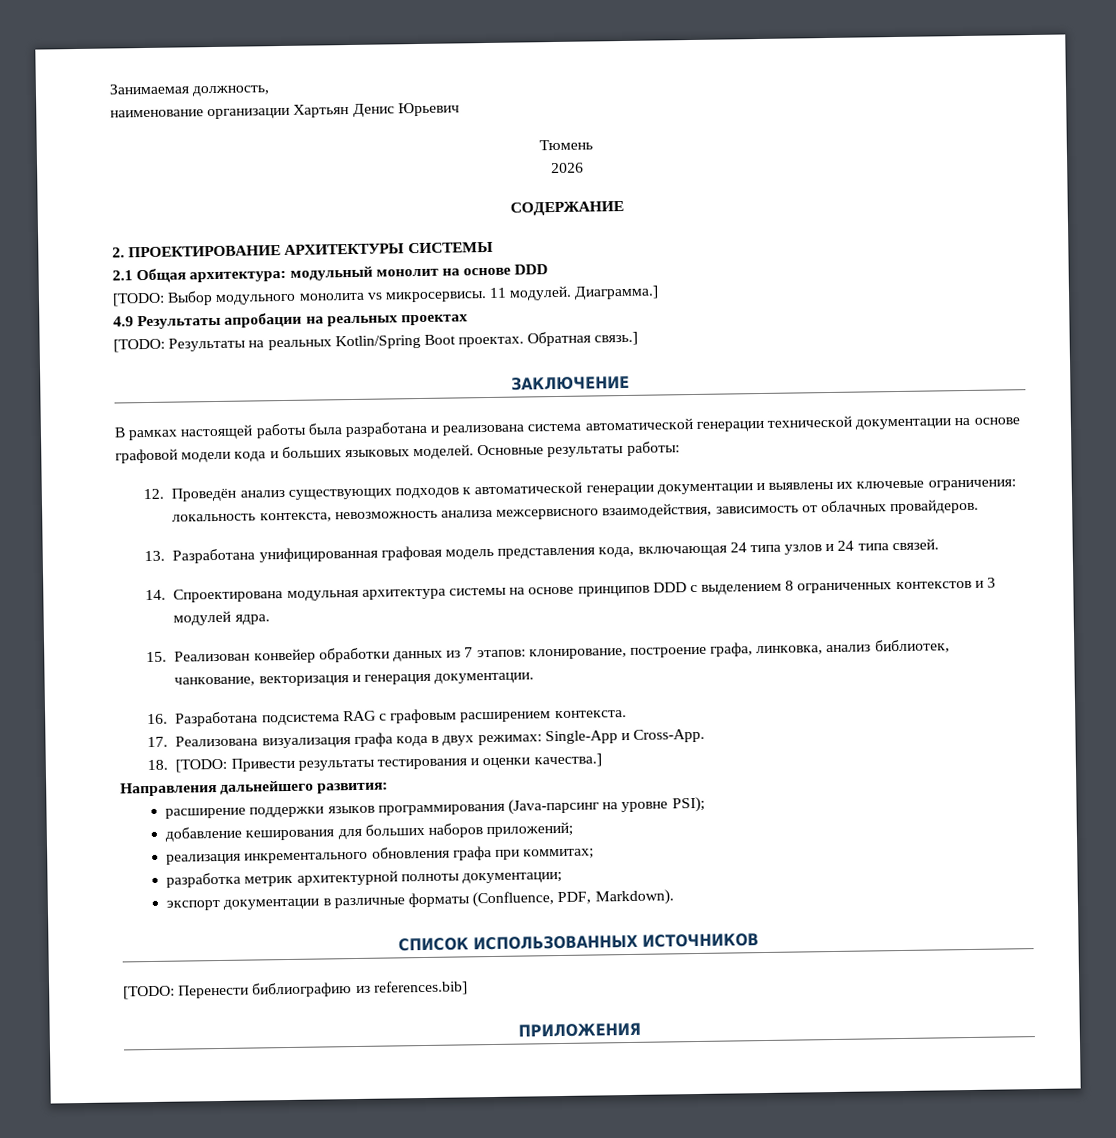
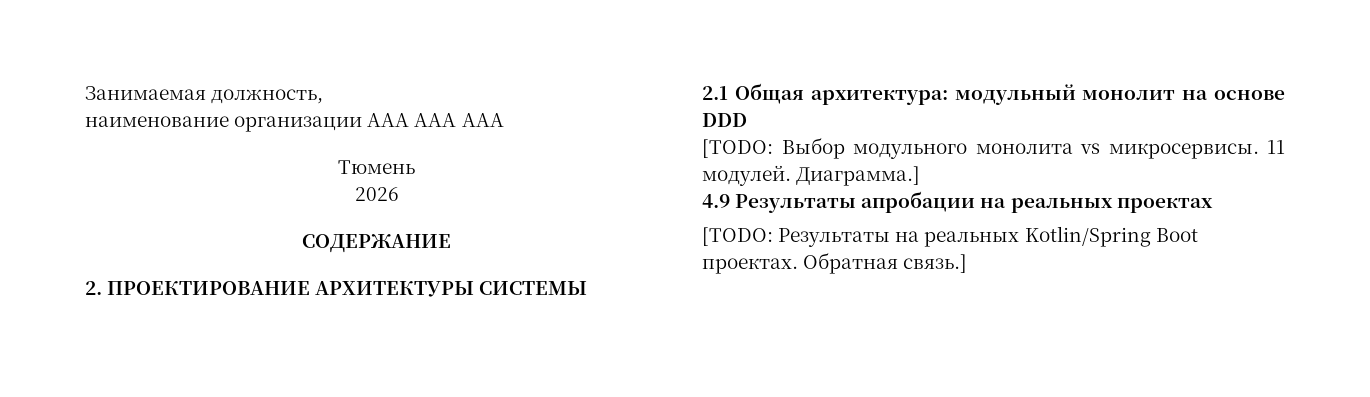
- наименование организации Хартьян Денис Юрьевич
+ наименование организации ААА ААА ААА
- ЗАКЛЮЧЕНИЕ
- В рамках настоящей работы была разработана и реализована система автоматической генерации технической документации на основе графовой модели кода и больших языковых моделей. Основные результаты работы:
- 12. Проведён анализ существующих подходов к автоматической генерации документации и выявлены их ключевые ограничения: локальность контекста, невозможность анализа межсервисного взаимодействия, зависимость от облачных провайдеров.
- 13. Разработана унифицированная графовая модель представления кода, включающая 24 типа узлов и 24 типа связей.
- 14. Спроектирована модульная архитектура системы на основе принципов DDD с выделением 8 ограниченных контекстов и 3 модулей ядра.
- 15. Реализован конвейер обработки данных из 7 этапов: клонирование, построение графа, линковка, анализ библиотек, чанкование, векторизация и генерация документации.
- 16. Разработана подсистема RAG с графовым расширением контекста.
- 17. Реализована визуализация графа кода в двух режимах: Single-App и Cross-App.
- 18. [TODO: Привести результаты тестирования и оценки качества.]
- Направления дальнейшего развития:
- расширение поддержки языков программирования (Java-парсинг на уровне PSI);
- добавление кеширования для больших наборов приложений;
- реализация инкрементального обновления графа при коммитах;
- разработка метрик архитектурной полноты документации;
- экспорт документации в различные форматы (Confluence, PDF, Markdown).
- СПИСОК ИСПОЛЬЗОВАННЫХ ИСТОЧНИКОВ
- [TODO: Перенести библиографию из references.bib]
- ПРИЛОЖЕНИЯ

